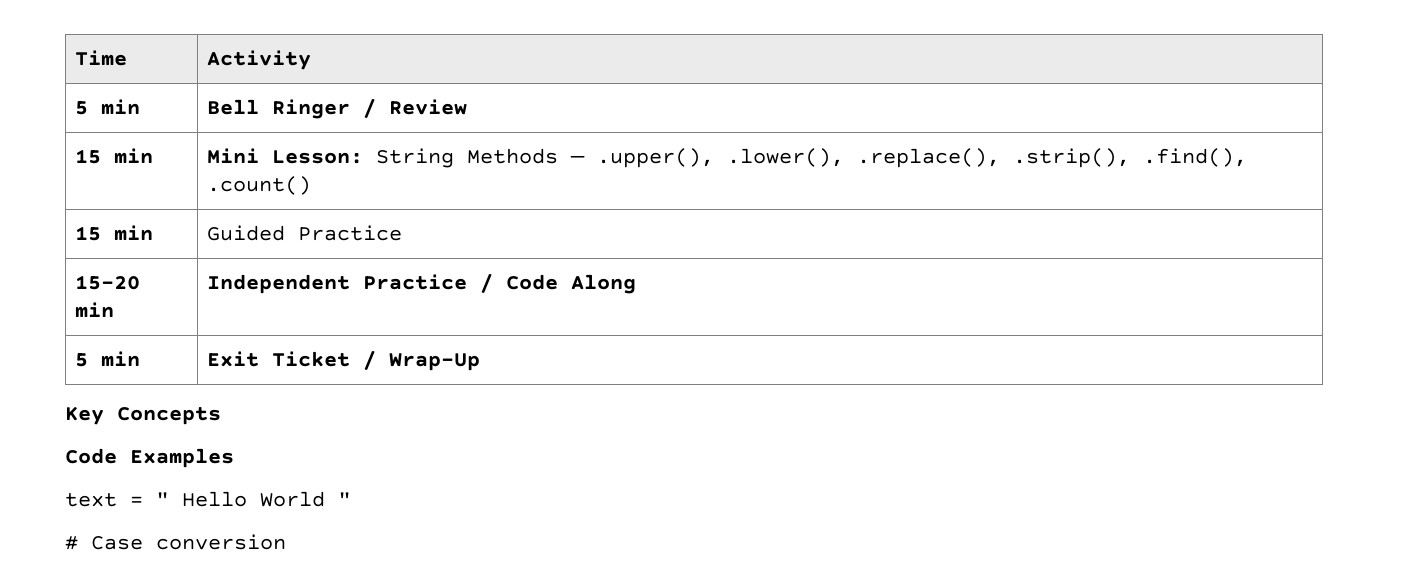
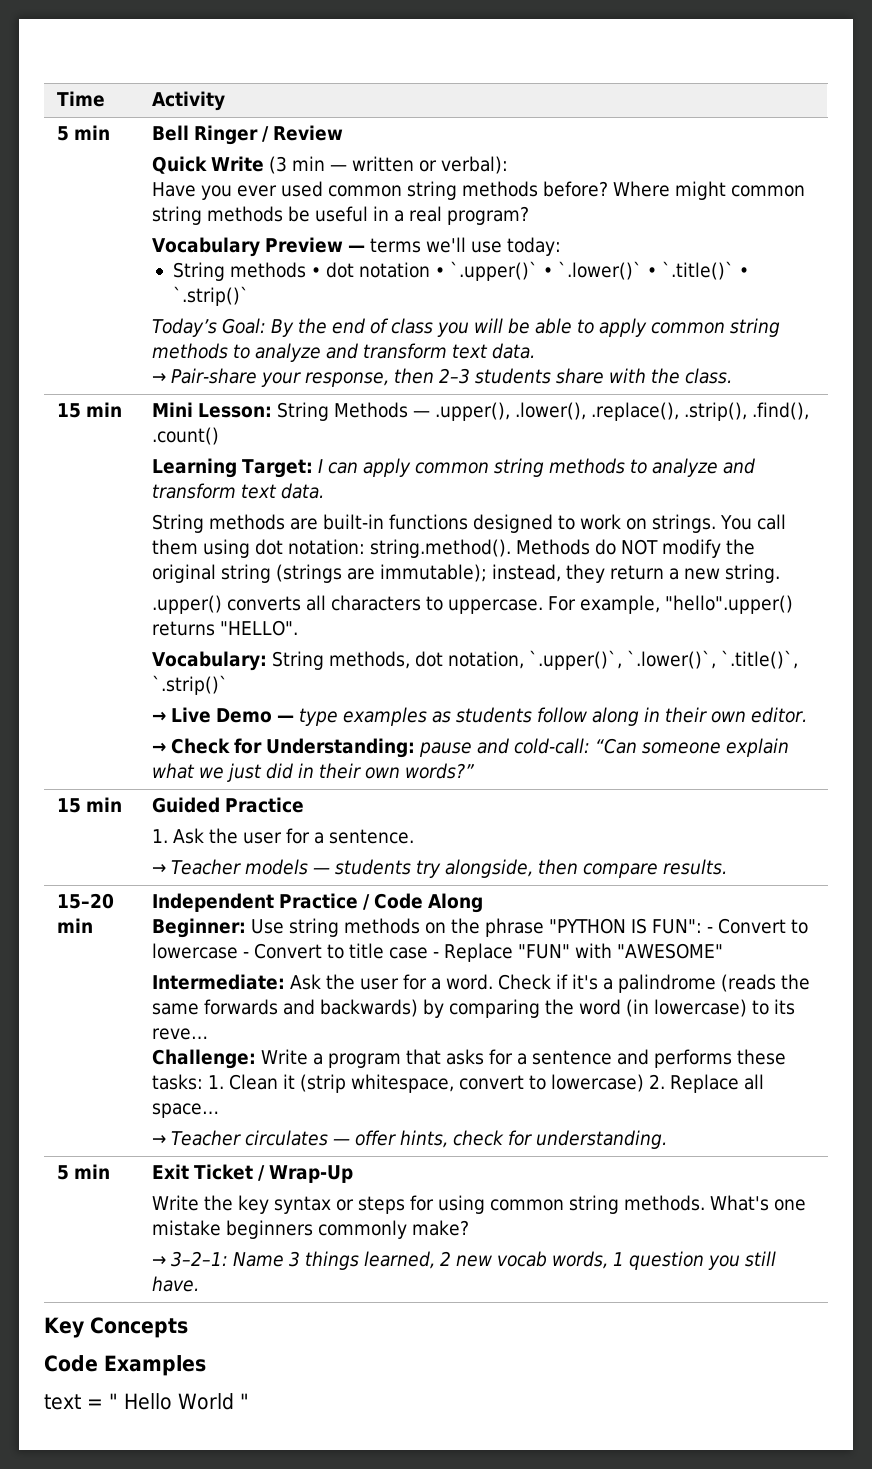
+ Quick Write (3 min — written or verbal):
+ Have you ever used common string methods before? Where might common string methods be useful in a real program?
+ Vocabulary Preview — terms we'll use today:
+ String methods • dot notation • `.upper()` • `.lower()` • `.title()` • `.strip()`
+ Today’s Goal: By the end of class you will be able to apply common string methods to analyze and transform text data.
+ → Pair-share your response, then 2–3 students share with the class.
+ Learning Target: I can apply common string methods to analyze and transform text data.
+ String methods are built-in functions designed to work on strings. You call them using dot notation: string.method(). Methods do NOT modify the original string (strings are immutable); instead, they return a new string.
+ .upper() converts all characters to uppercase. For example, "hello".upper() returns "HELLO".
+ Vocabulary: String methods, dot notation, `.upper()`, `.lower()`, `.title()`, `.strip()`
+ → Live Demo — type examples as students follow along in their own editor.
+ → Check for Understanding: pause and cold-call: “Can someone explain what we just did in their own words?”
  15 min | Guided Practice
+ 1. Ask the user for a sentence.
+ → Teacher models — students try alongside, then compare results.
+ Beginner: Use string methods on the phrase "PYTHON IS FUN": - Convert to lowercase - Convert to title case - Replace "FUN" with "AWESOME"
+ Intermediate: Ask the user for a word. Check if it's a palindrome (reads the same forwards and backwards) by comparing the word (in lowercase) to its reve…
+ Challenge: Write a program that asks for a sentence and performs these tasks: 1. Clean it (strip whitespace, convert to lowercase) 2. Replace all space…
+ → Teacher circulates — offer hints, check for understanding.
  5 min | Exit Ticket / Wrap-Up
+ Write the key syntax or steps for using common string methods. What's one mistake beginners commonly make?
+ → 3–2–1: Name 3 things learned, 2 new vocab words, 1 question you still have.
- # Case conversion

